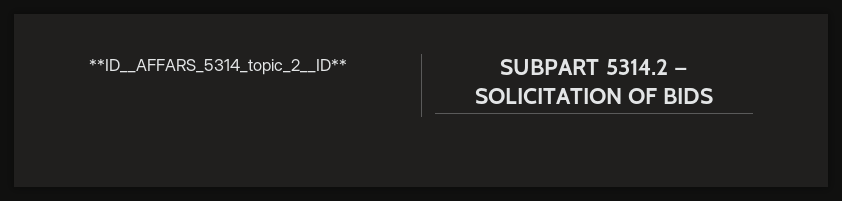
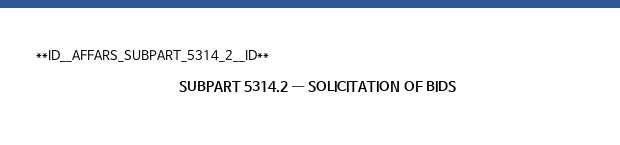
- **ID__AFFARS_5314_topic_2__ID**
+ **ID__AFFARS_SUBPART_5314_2__ID**

